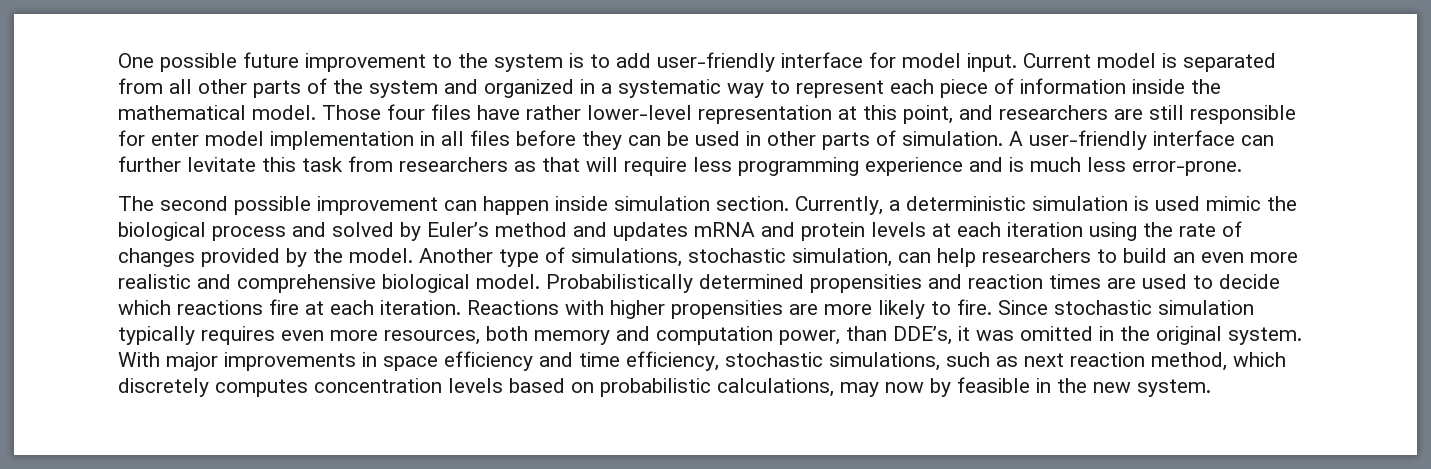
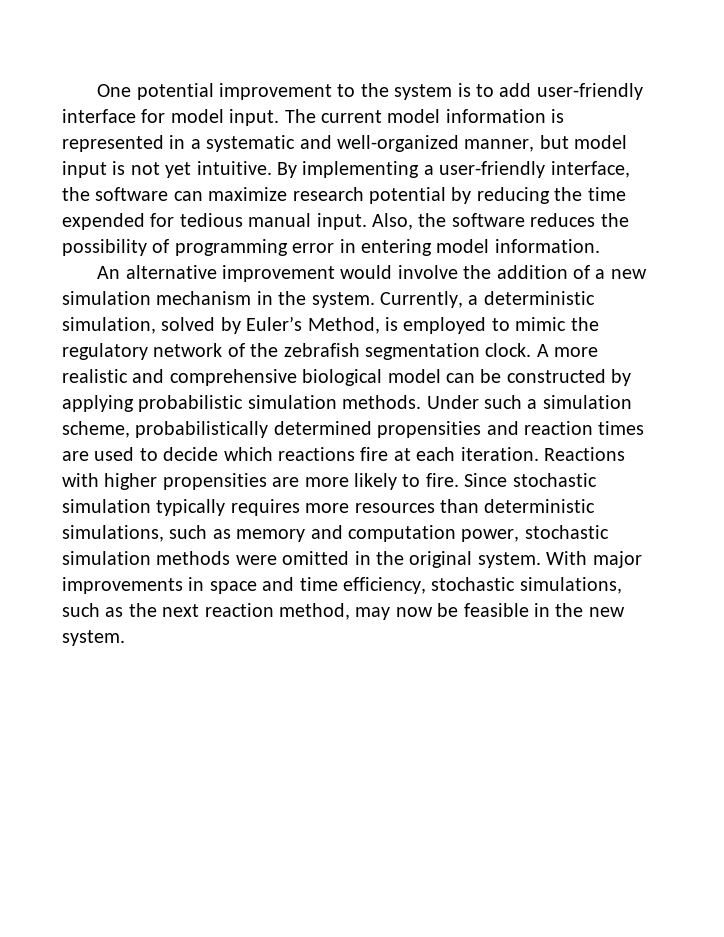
- One possible future improvement to the system is to add user-friendly interface for model input.
+ One potential improvement to the system is to add user-friendly interface for model input.
- Current model is separated from all other parts of the system and organized in a systematic way to represent each piece of information inside the mathematical model. Those four files have rather lower-level representation at this point, and researchers are still responsible for enter model implementation in all files before they can be used in other parts of simulation. A user-friendly interface can further levitate this task from researchers as that will require less programming experience and is much less error-prone.
- The second possible improvement can happen inside simulation section. Currently, a deterministic simulation is used mimic the biological process and solved by Euler’s method and updates mRNA and protein levels at each iteration using the rate of changes provided by the model. Another type of simulations, stochastic simulation, can help researchers to build an even more realistic and comprehensive biological model. Probabilistically determined propensities and reaction times are used to decide which reactions fire at each iteration.
+ The current model information is represented in a systematic and well-organized manner, but model input is not yet intuitive. By implementing a user-friendly interface, the software can maximize research potential by reducing the time expended for tedious manual input. Also, the software reduces the possibility of programming error in entering model information.
+ An alternative improvement would involve the addition of a new simulation mechanism in the system. Currently, a deterministic simulation, solved by Euler’s Method, is employed to mimic the regulatory network of the zebrafish segmentation clock. A more realistic and comprehensive biological model can be constructed by applying probabilistic simulation methods. Under such a simulation scheme, probabilistically determined propensities and reaction times are used to decide which reactions fire at each iteration.
- Since stochastic simulation typically requires even more resources, both memory and computation power, than DDE’s, it was omitted in the original system.
+ Since stochastic simulation typically requires more resources than deterministic simulations, such as memory and computation power, stochastic simulation methods were omitted in the original system.
- With major improvements in space efficiency and time efficiency, stochastic simulations, such as next reaction method, which discretely computes concentration levels based on probabilistic calculations, may now by feasible in the new system.
+ With major improvements in space and time efficiency, stochastic simulations, such as the next reaction method, may now be feasible in the new system.

